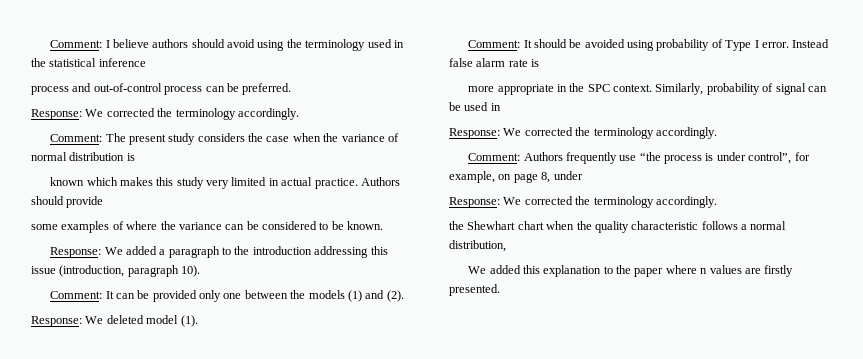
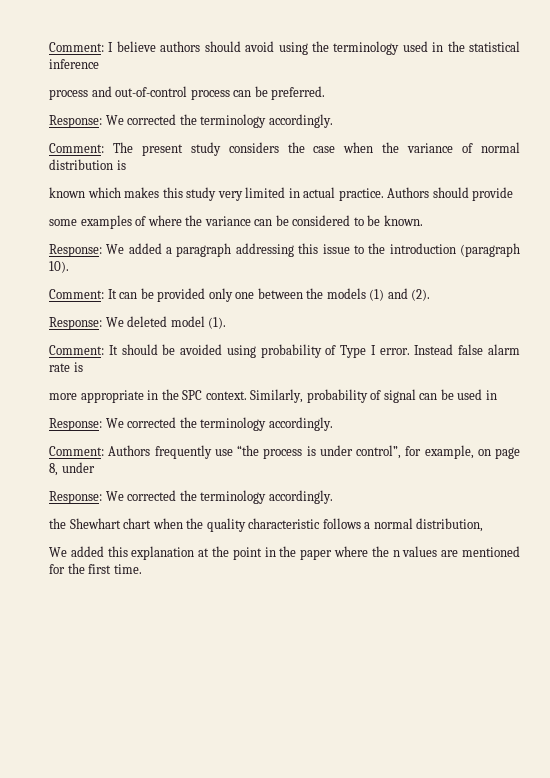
- Response: We added a paragraph to the introduction addressing this issue (introduction, paragraph 10).
+ Response: We added a paragraph addressing this issue to the introduction (paragraph 10).
- We added this explanation to the paper where n values are firstly presented.
+ We added this explanation at the point in the paper where the n values are mentioned for the first time.

